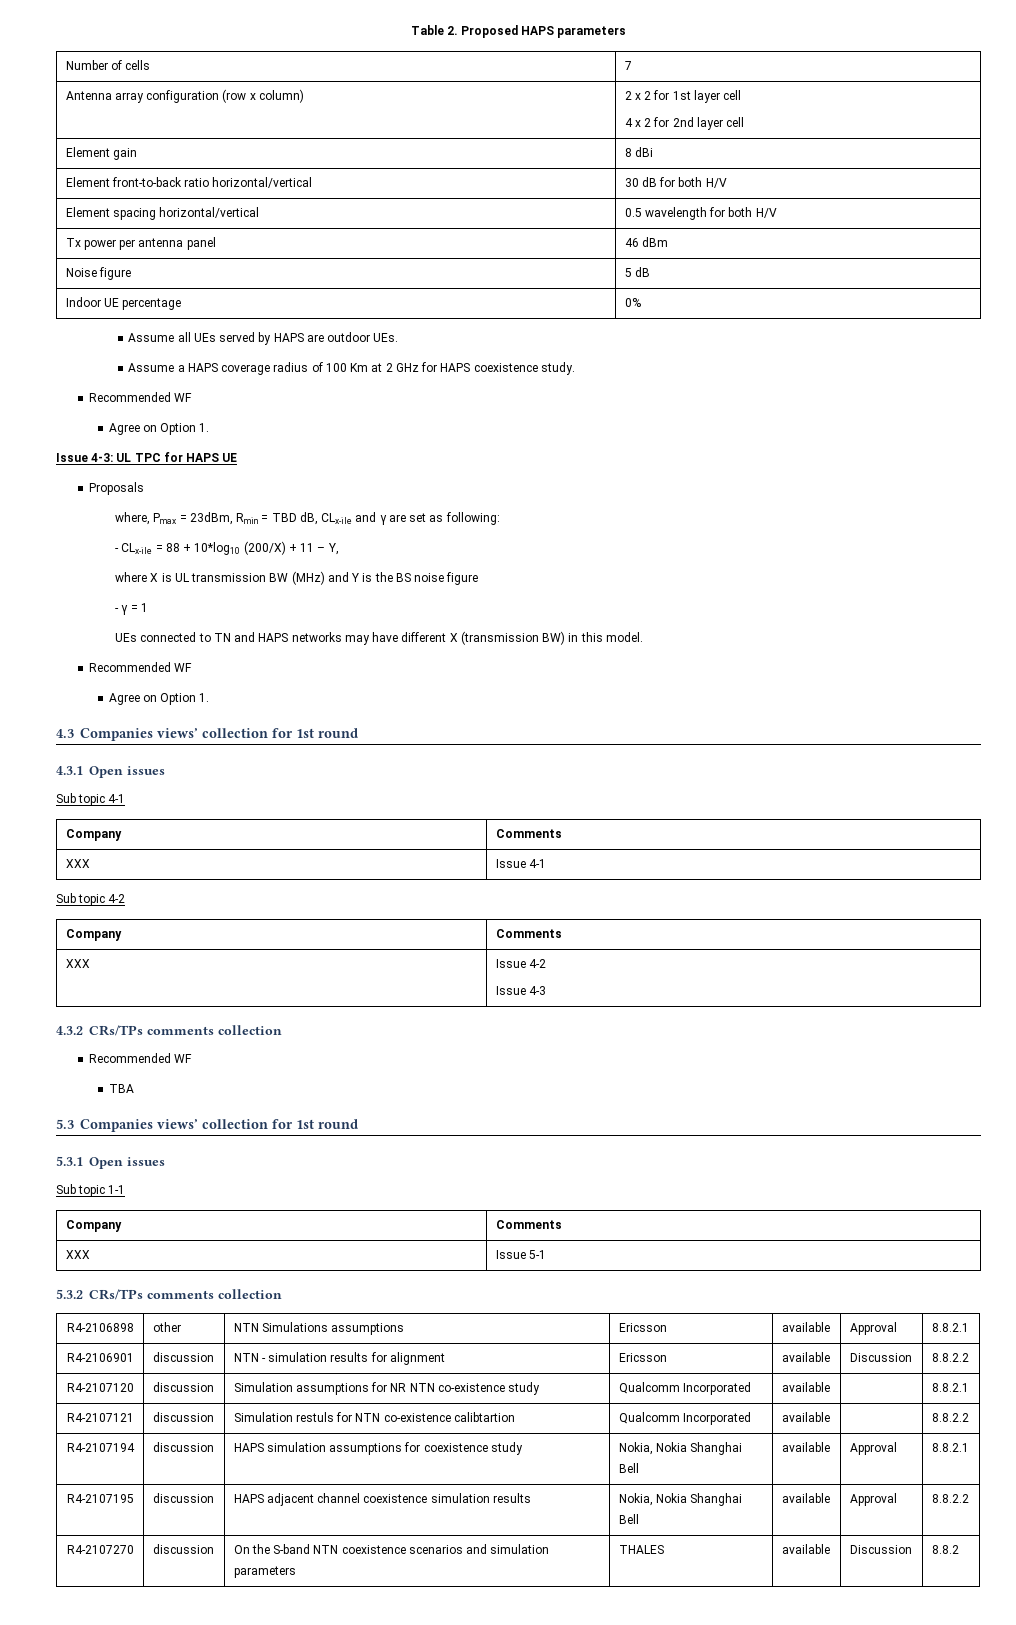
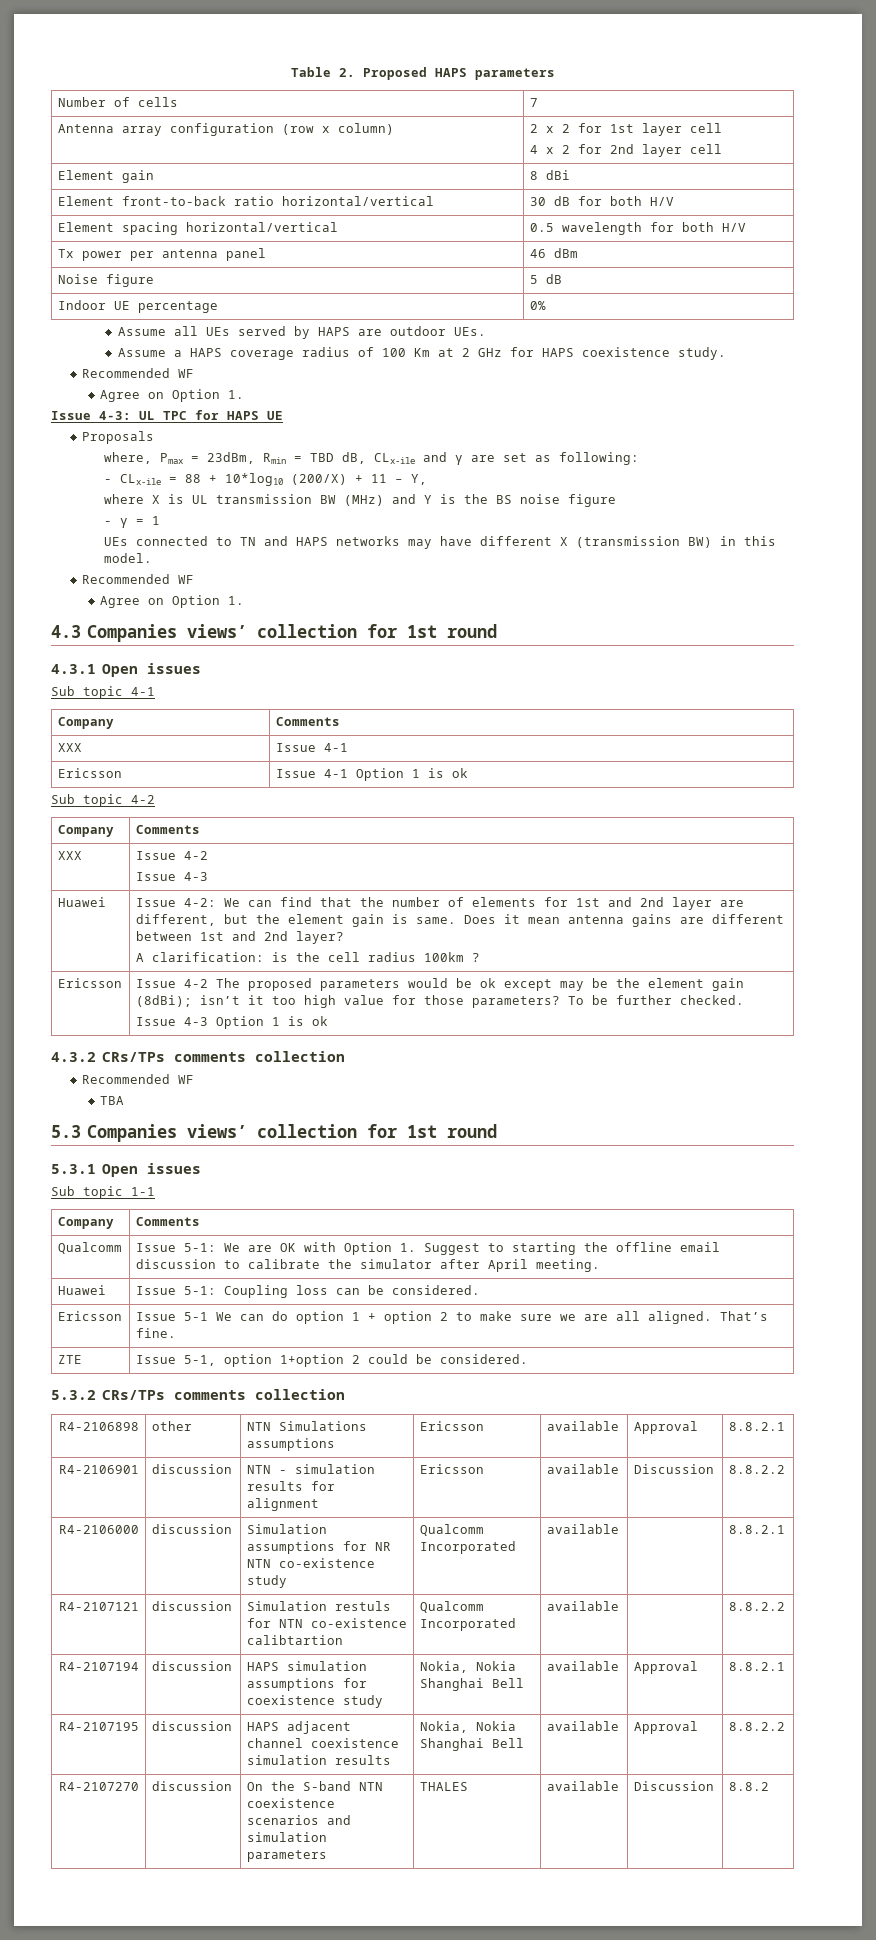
+ Ericsson | Issue 4-1 Option 1 is ok
+ Huawei | Issue 4-2: We can find that the number of elements for 1st and 2nd layer are different, but the element gain is same. Does it mean antenna gains are different between 1st and 2nd layer?
+ A clarification: is the cell radius 100km ?
+ Ericsson | Issue 4-2 The proposed parameters would be ok except may be the element gain (8dBi); isn’t it too high value for those parameters? To be further checked.
+ Issue 4-3 Option 1 is ok
- XXX | Issue 5-1
+ Qualcomm | Issue 5-1: We are OK with Option 1. Suggest to starting the offline email discussion to calibrate the simulator after April meeting.
+ Huawei | Issue 5-1: Coupling loss can be considered.
+ Ericsson | Issue 5-1 We can do option 1 + option 2 to make sure we are all aligned. That’s fine.
+ ZTE | Issue 5-1, option 1+option 2 could be considered.
- R4-2107120 | discussion | Simulation assumptions for NR NTN co-existence study | Qualcomm Incorporated | available | | 8.8.2.1
+ R4-2106000 | discussion | Simulation assumptions for NR NTN co-existence study | Qualcomm Incorporated | available | | 8.8.2.1

